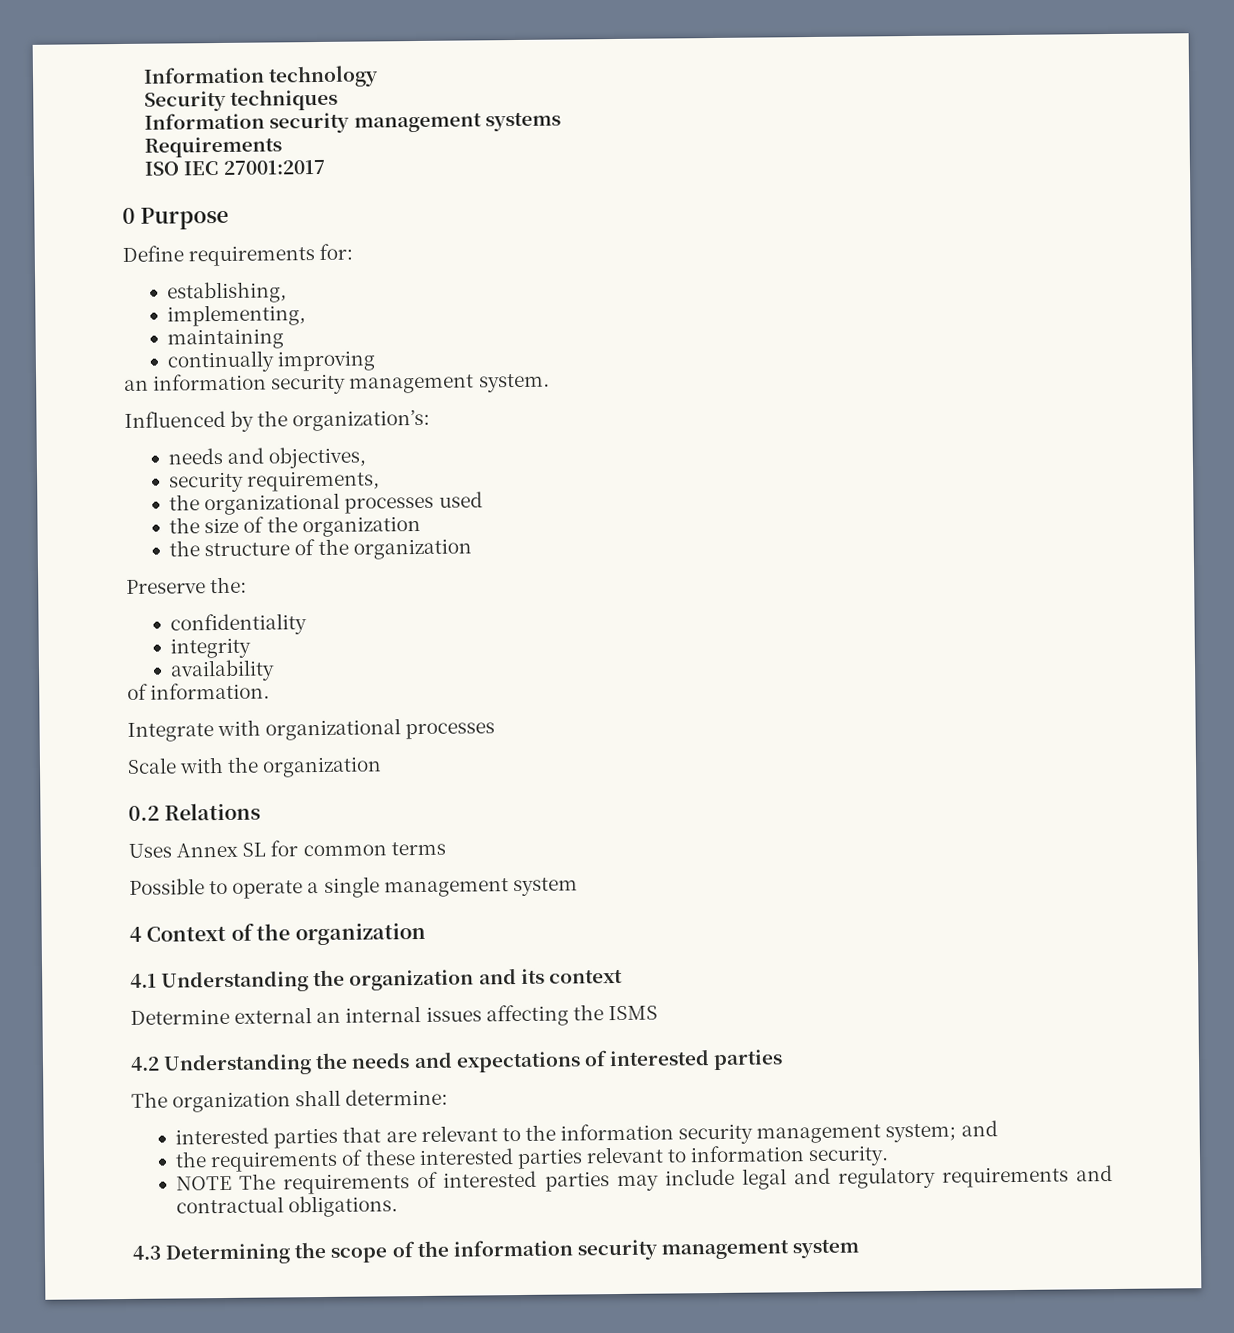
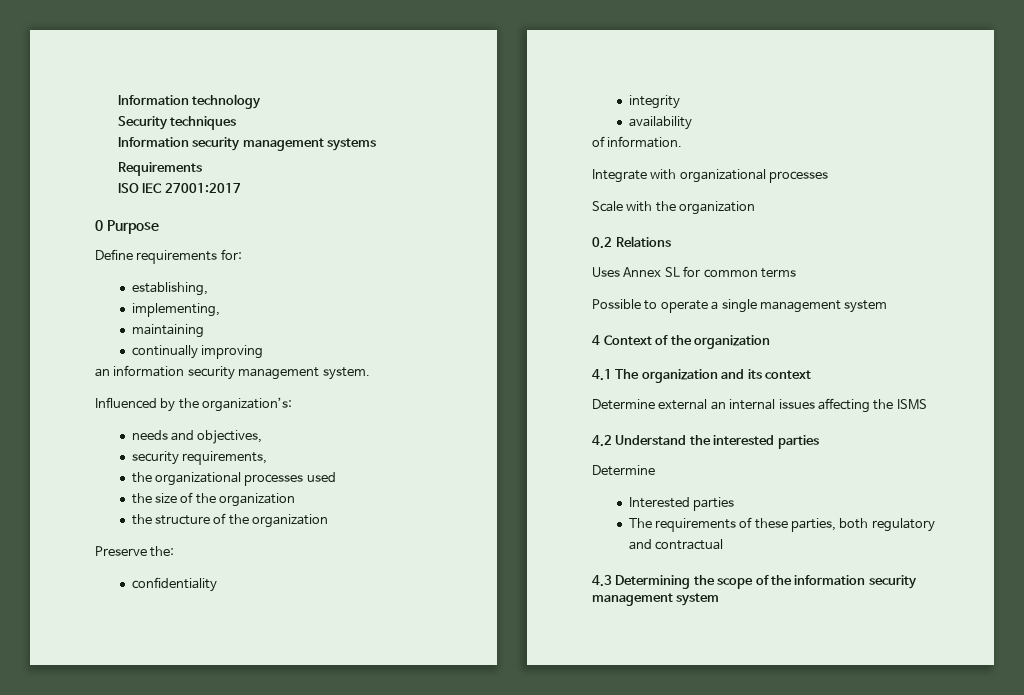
- 4.1 Understanding the organization and its context
+ 4.1 The organization and its context
- 4.2 Understanding the needs and expectations of interested parties
- The organization shall determine:
- interested parties that are relevant to the information security management system; and
- the requirements of these interested parties relevant to information security.
- NOTE The requirements of interested parties may include legal and regulatory requirements and contractual obligations.
+ 4.2 Understand the interested parties
+ Determine
+ Interested parties
+ The requirements of these parties, both regulatory and contractual

